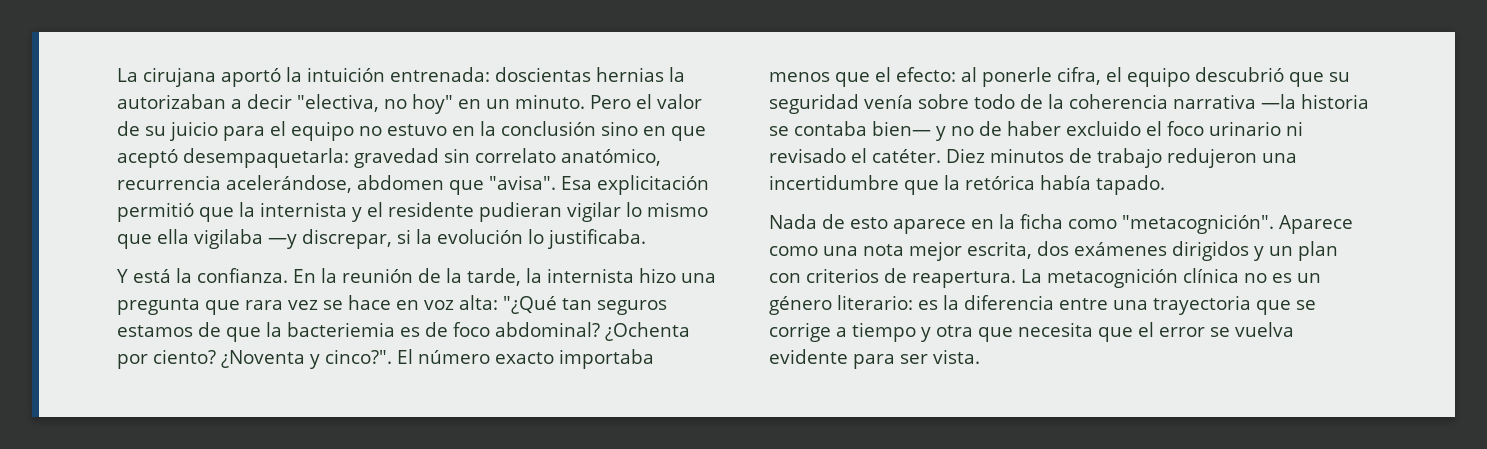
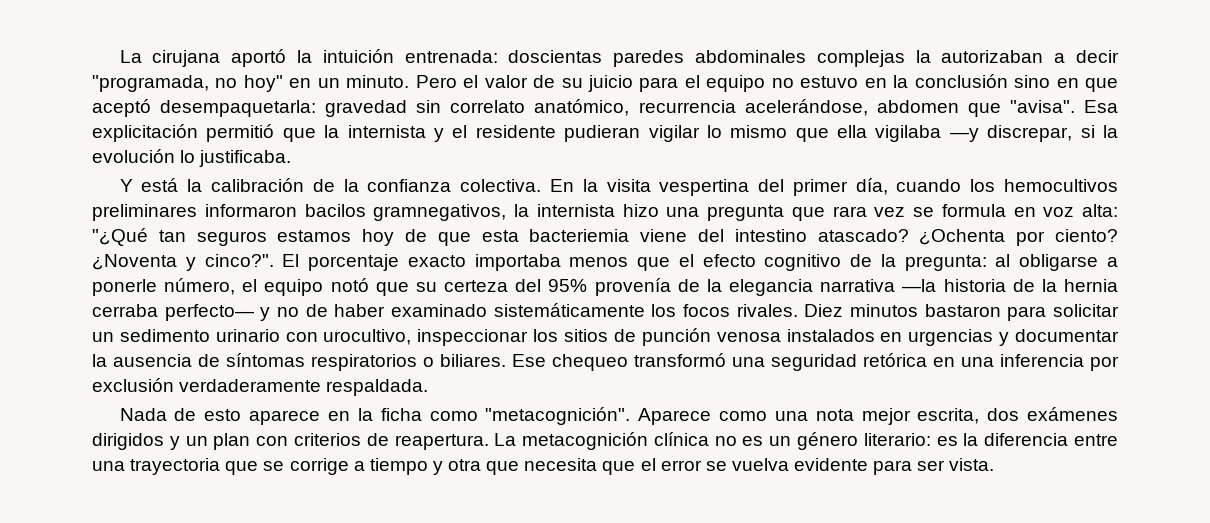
- La cirujana aportó la intuición entrenada: doscientas hernias la autorizaban a decir "electiva, no hoy" en un minuto.
+ La cirujana aportó la intuición entrenada: doscientas paredes abdominales complejas la autorizaban a decir "programada, no hoy" en un minuto.
- Y está la confianza. En la reunión de la tarde, la internista hizo una pregunta que rara vez se hace en voz alta: "¿Qué tan seguros estamos de que la bacteriemia es de foco abdominal?
+ Y está la calibración de la confianza colectiva. En la visita vespertina del primer día, cuando los hemocultivos preliminares informaron bacilos gramnegativos, la internista hizo una pregunta que rara vez se formula en voz alta: "¿Qué tan seguros estamos hoy de que esta bacteriemia viene del intestino atascado?
- El número exacto importaba menos que el efecto: al ponerle cifra, el equipo descubrió que su seguridad venía sobre todo de la coherencia narrativa —la historia se contaba bien— y no de haber excluido el foco urinario ni revisado el catéter. Diez minutos de trabajo redujeron una incertidumbre que la retórica había tapado.
+ El porcentaje exacto importaba menos que el efecto cognitivo de la pregunta: al obligarse a ponerle número, el equipo notó que su certeza del 95% provenía de la elegancia narrativa —la historia de la hernia cerraba perfecto— y no de haber examinado sistemáticamente los focos rivales. Diez minutos bastaron para solicitar un sedimento urinario con urocultivo, inspeccionar los sitios de punción venosa instalados en urgencias y documentar la ausencia de síntomas respiratorios o biliares. Ese chequeo transformó una seguridad retórica en una inferencia por exclusión verdaderamente respaldada.

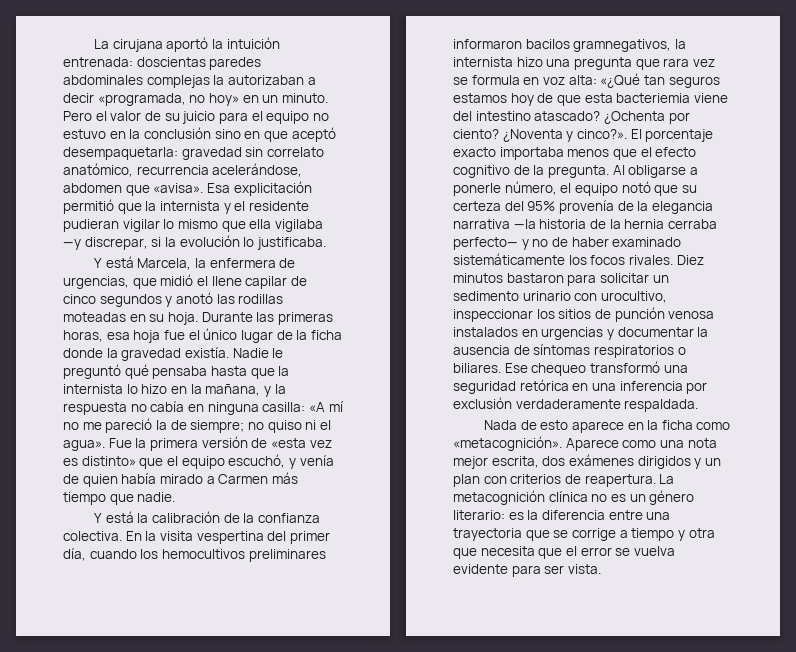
- La cirujana aportó la intuición entrenada: doscientas paredes abdominales complejas la autorizaban a decir "programada, no hoy" en un minuto.
+ La cirujana aportó la intuición entrenada: doscientas paredes abdominales complejas la autorizaban a decir «programada, no hoy» en un minuto.
- Pero el valor de su juicio para el equipo no estuvo en la conclusión sino en que aceptó desempaquetarla: gravedad sin correlato anatómico, recurrencia acelerándose, abdomen que "avisa".
+ Pero el valor de su juicio para el equipo no estuvo en la conclusión sino en que aceptó desempaquetarla: gravedad sin correlato anatómico, recurrencia acelerándose, abdomen que «avisa».
+ Y está Marcela, la enfermera de urgencias, que midió el llene capilar de cinco segundos y anotó las rodillas moteadas en su hoja. Durante las primeras horas, esa hoja fue el único lugar de la ficha donde la gravedad existía. Nadie le preguntó qué pensaba hasta que la internista lo hizo en la mañana, y la respuesta no cabía en ninguna casilla: «A mí no me pareció la de siempre; no quiso ni el agua». Fue la primera versión de «esta vez es distinto» que el equipo escuchó, y venía de quien había mirado a Carmen más tiempo que nadie.
- En la visita vespertina del primer día, cuando los hemocultivos preliminares informaron bacilos gramnegativos, la internista hizo una pregunta que rara vez se formula en voz alta: "¿Qué tan seguros estamos hoy de que esta bacteriemia viene del intestino atascado?
+ En la visita vespertina del primer día, cuando los hemocultivos preliminares informaron bacilos gramnegativos, la internista hizo una pregunta que rara vez se formula en voz alta: «¿Qué tan seguros estamos hoy de que esta bacteriemia viene del intestino atascado?
- ¿Noventa y cinco?".
+ ¿Noventa y cinco?».
- El porcentaje exacto importaba menos que el efecto cognitivo de la pregunta: al obligarse a ponerle número, el equipo notó que su certeza del 95% provenía de la elegancia narrativa —la historia de la hernia cerraba perfecto— y no de haber examinado sistemáticamente los focos rivales.
+ El porcentaje exacto importaba menos que el efecto cognitivo de la pregunta. Al obligarse a ponerle número, el equipo notó que su certeza del 95% provenía de la elegancia narrativa —la historia de la hernia cerraba perfecto— y no de haber examinado sistemáticamente los focos rivales.
- Nada de esto aparece en la ficha como "metacognición".
+ Nada de esto aparece en la ficha como «metacognición».

